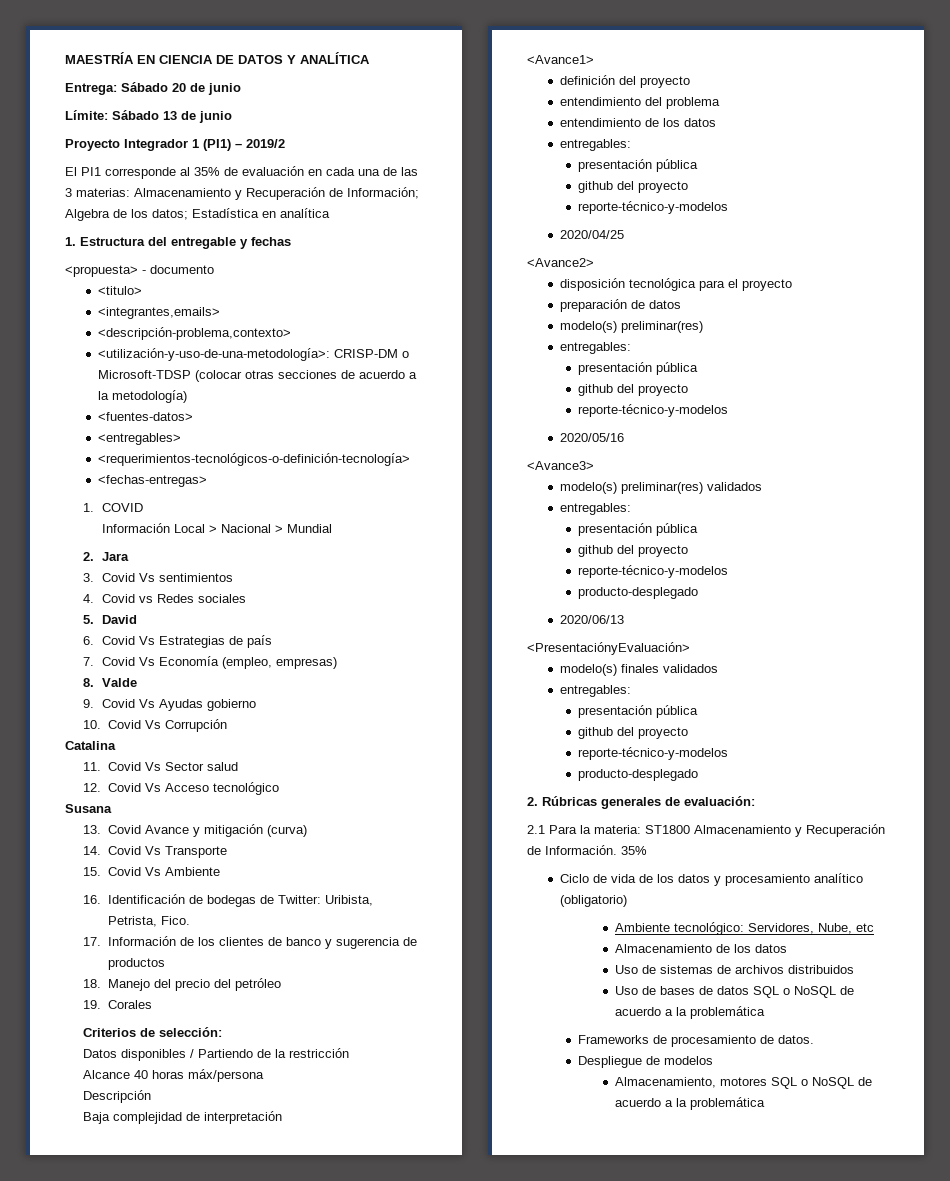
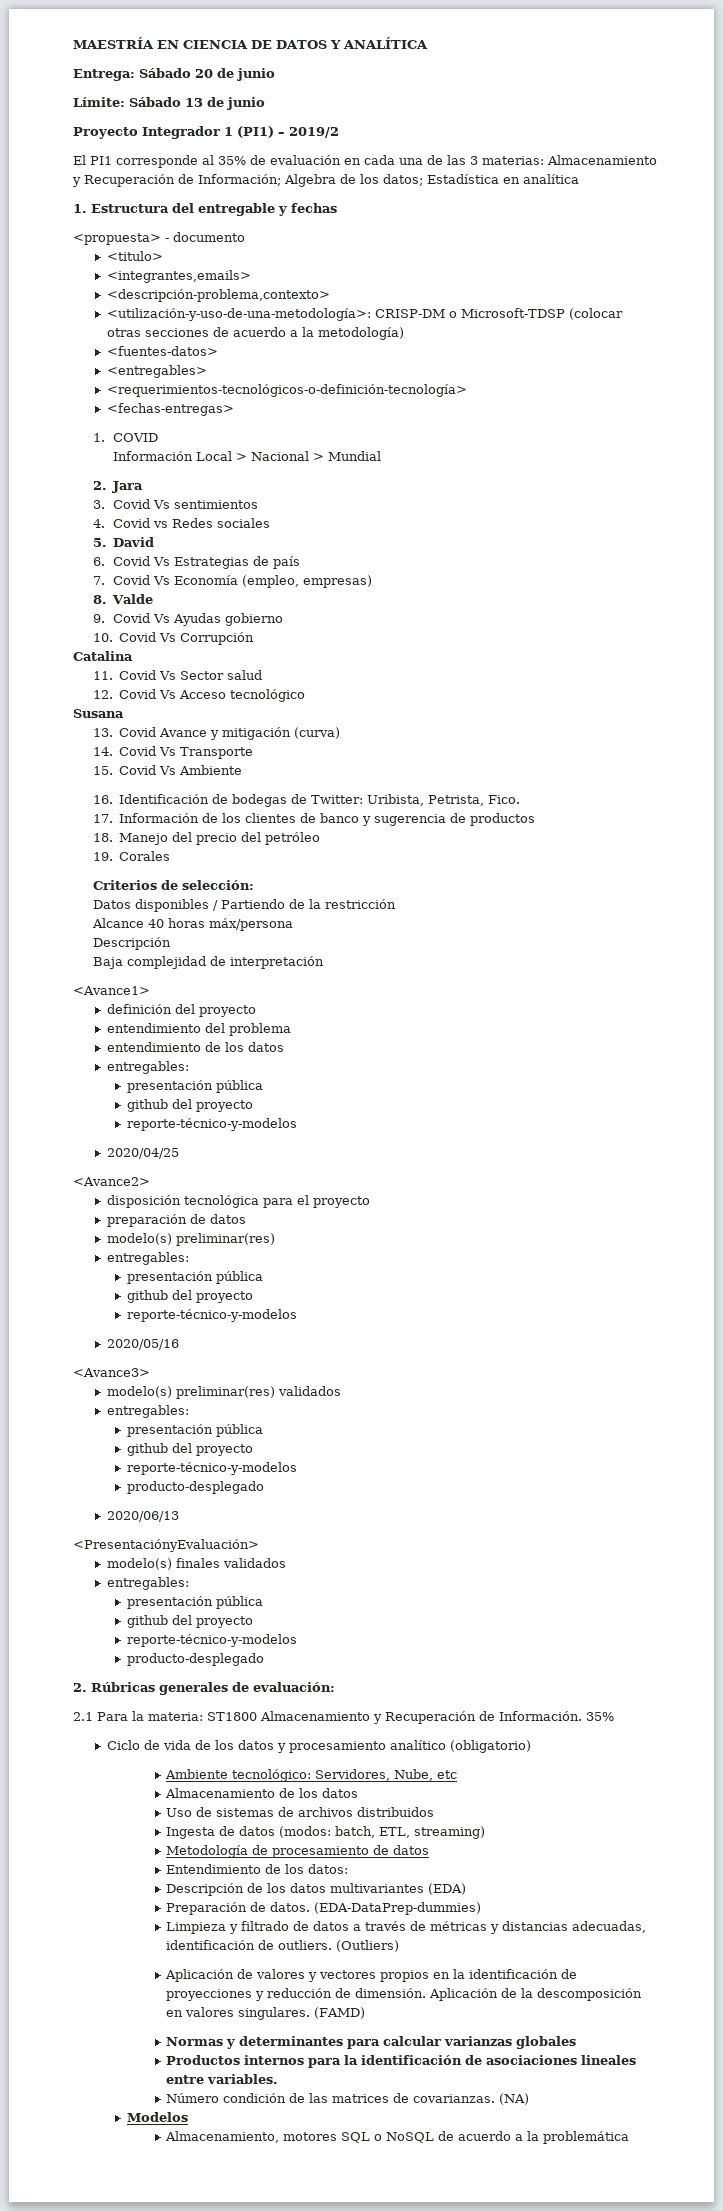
- Uso de bases de datos SQL o NoSQL de acuerdo a la problemática
- Frameworks de procesamiento de datos.
- Despliegue de modelos
+ Ingesta de datos (modos: batch, ETL, streaming)
+ Metodología de procesamiento de datos
+ Entendimiento de los datos:
+ Descripción de los datos multivariantes (EDA)
+ Preparación de datos. (EDA-DataPrep-dummies)
+ Limpieza y filtrado de datos a través de métricas y distancias adecuadas, identificación de outliers. (Outliers)
+ Aplicación de valores y vectores propios en la identificación de proyecciones y reducción de dimensión. Aplicación de la descomposición en valores singulares. (FAMD)
+ Normas y determinantes para calcular varianzas globales
+ Productos internos para la identificación de asociaciones lineales entre variables.
+ Número condición de las matrices de covarianzas. (NA)
+ Modelos

